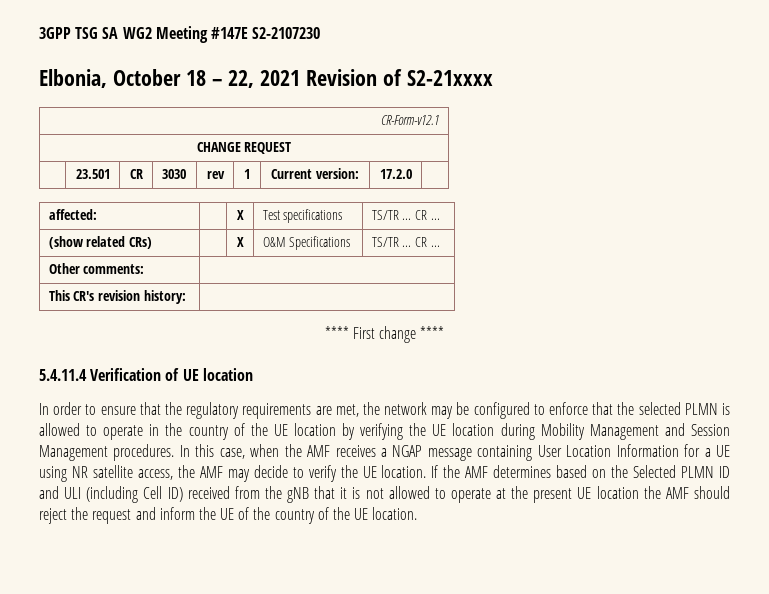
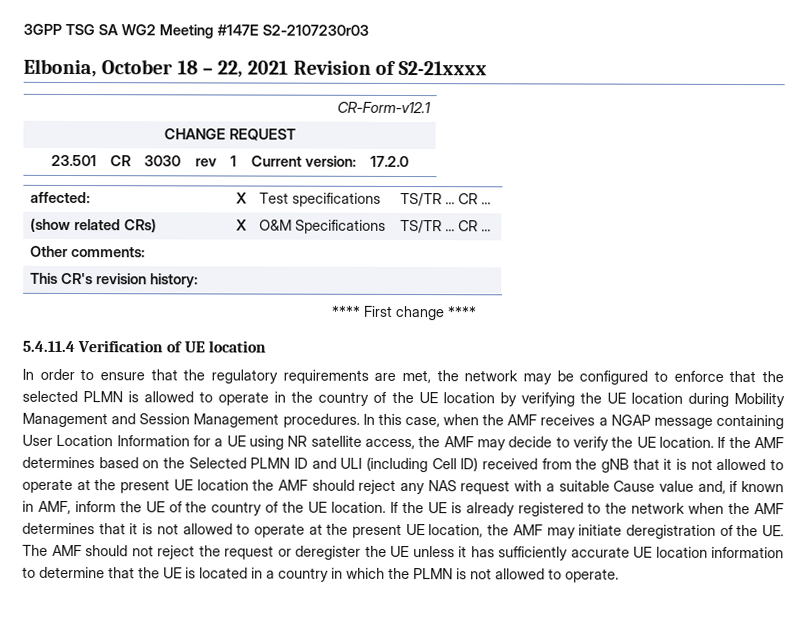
- 3GPP TSG SA WG2 Meeting #147E S2-2107230
+ 3GPP TSG SA WG2 Meeting #147E S2-2107230r03
- If the AMF determines based on the Selected PLMN ID and ULI (including Cell ID) received from the gNB that it is not allowed to operate at the present UE location the AMF should reject the request and inform the UE of the country of the UE location.
+ If the AMF determines based on the Selected PLMN ID and ULI (including Cell ID) received from the gNB that it is not allowed to operate at the present UE location the AMF should reject any NAS request with a suitable Cause value and, if known in AMF, inform the UE of the country of the UE location.
+ If the UE is already registered to the network when the AMF determines that it is not allowed to operate at the present UE location, the AMF may initiate deregistration of the UE. The AMF should not reject the request or deregister the UE unless it has sufficiently accurate UE location information to determine that the UE is located in a country in which the PLMN is not allowed to operate.

